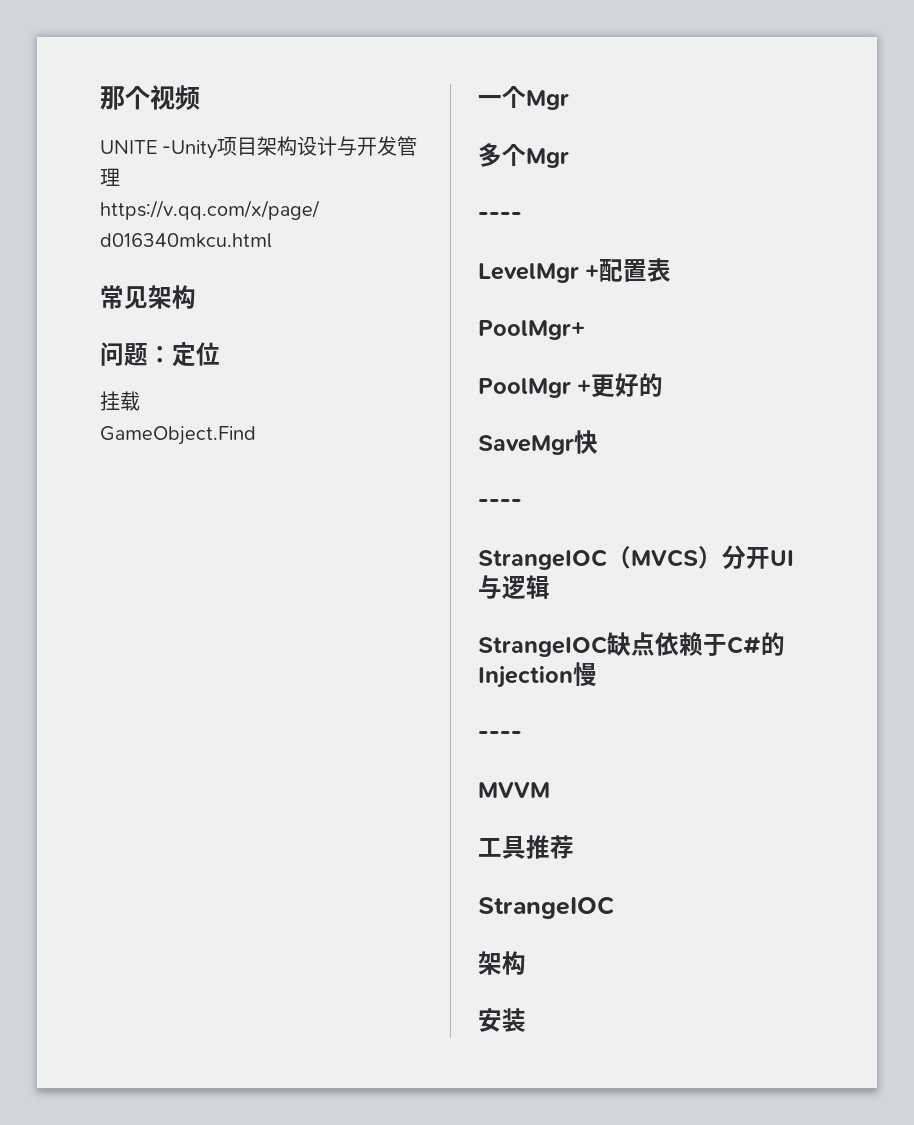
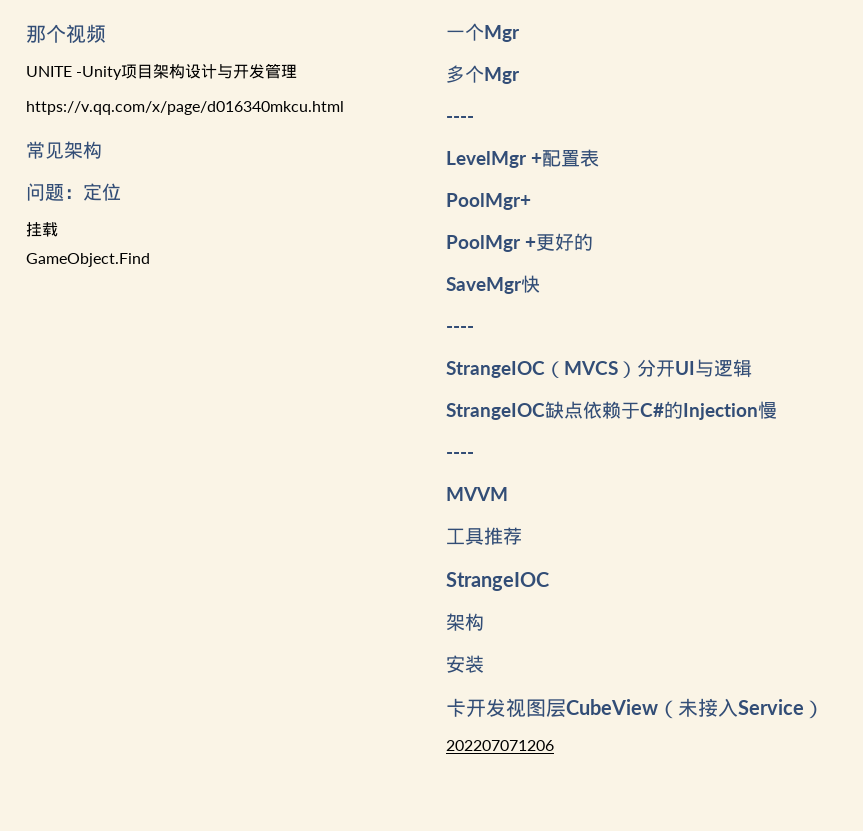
+ 卡开发视图层CubeView（未接入Service）
+ 202207071206

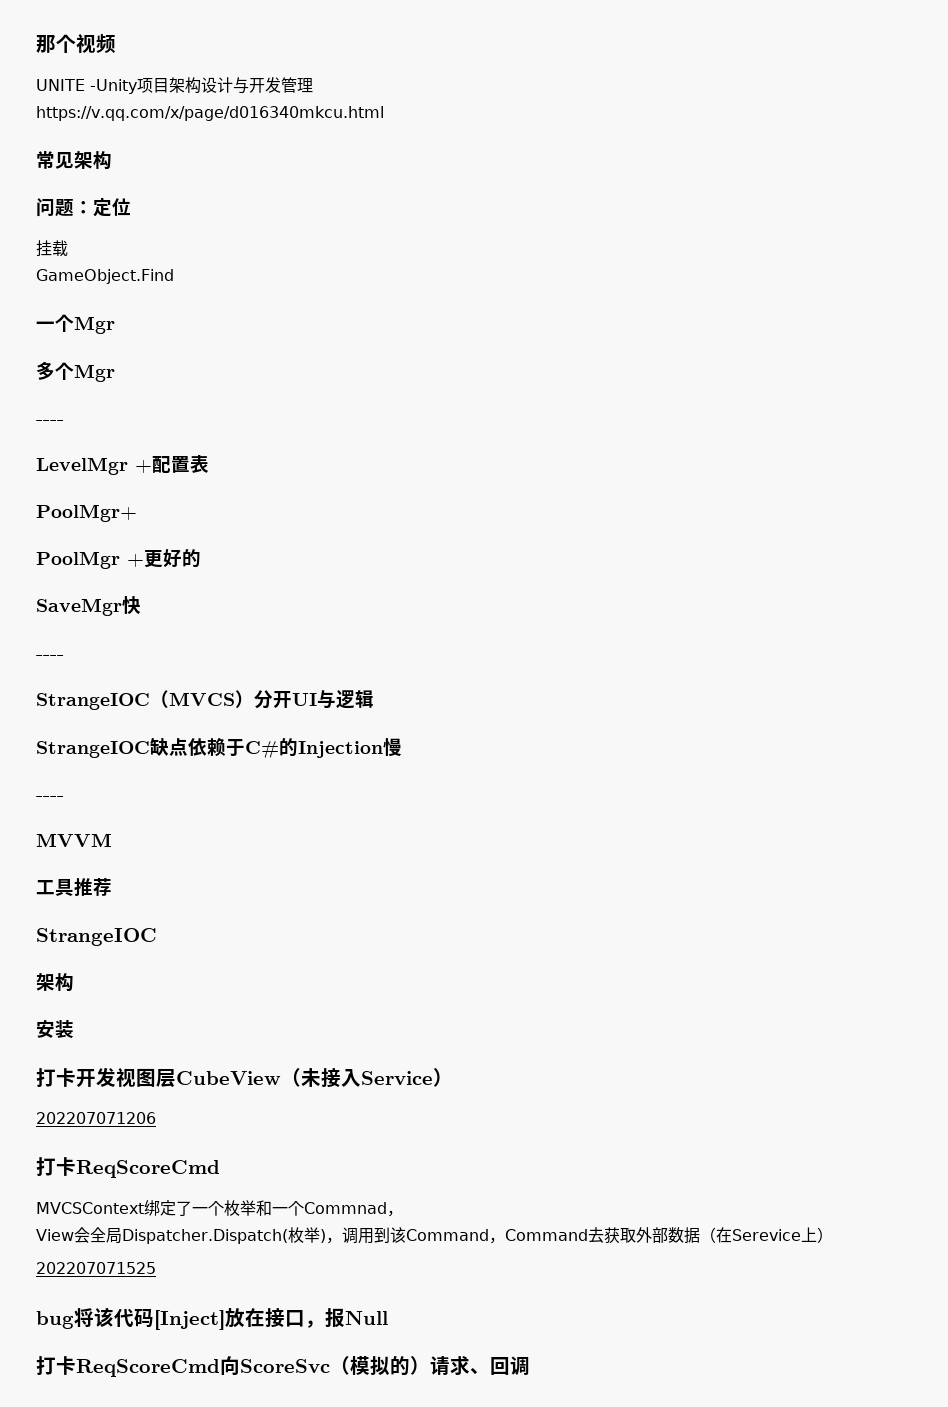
- 卡开发视图层CubeView（未接入Service）
+ 打卡开发视图层CubeView（未接入Service）
  202207071206
+ 打卡ReqScoreCmd
+ MVCSContext绑定了一个枚举和一个Commnad，
+ View会全局Dispatcher.Dispatch(枚举)，调用到该Command，Command去获取外部数据（在Serevice上）
+ 202207071525
+ bug将该代码[Inject]放在接口，报Null
+ 打卡ReqScoreCmd向ScoreSvc（模拟的）请求、回调

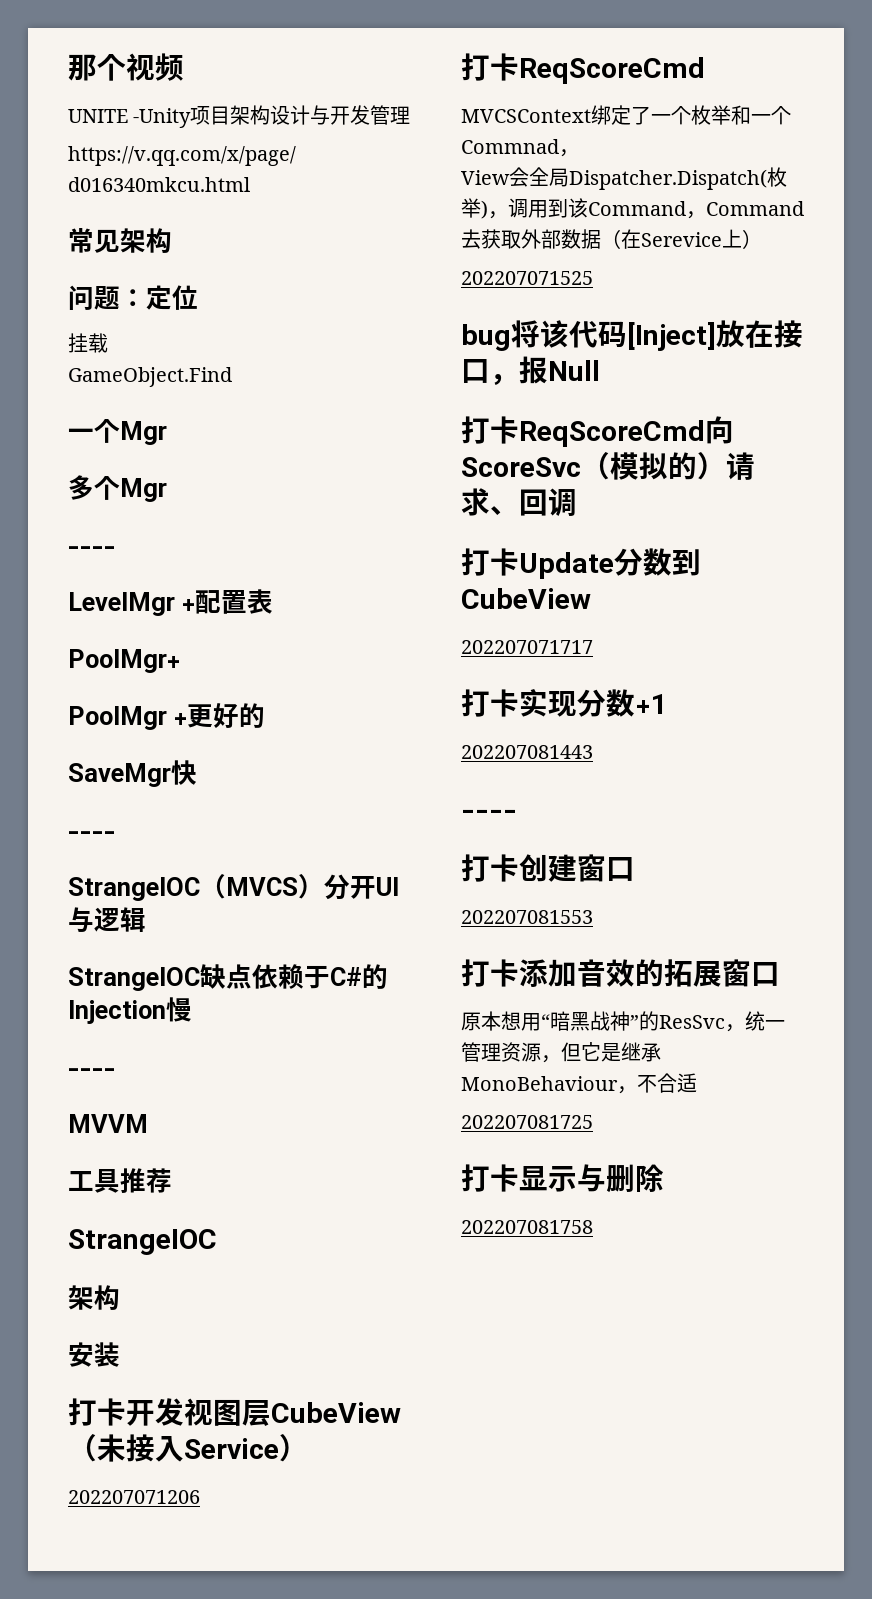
+ 打卡Update分数到CubeView
+ 202207071717
+ 打卡实现分数+1
+ 202207081443
+ ----
+ 打卡创建窗口
+ 202207081553
+ 打卡添加音效的拓展窗口
+ 原本想用“暗黑战神”的ResSvc，统一管理资源，但它是继承MonoBehaviour，不合适
+ 202207081725
+ 打卡显示与删除
+ 202207081758

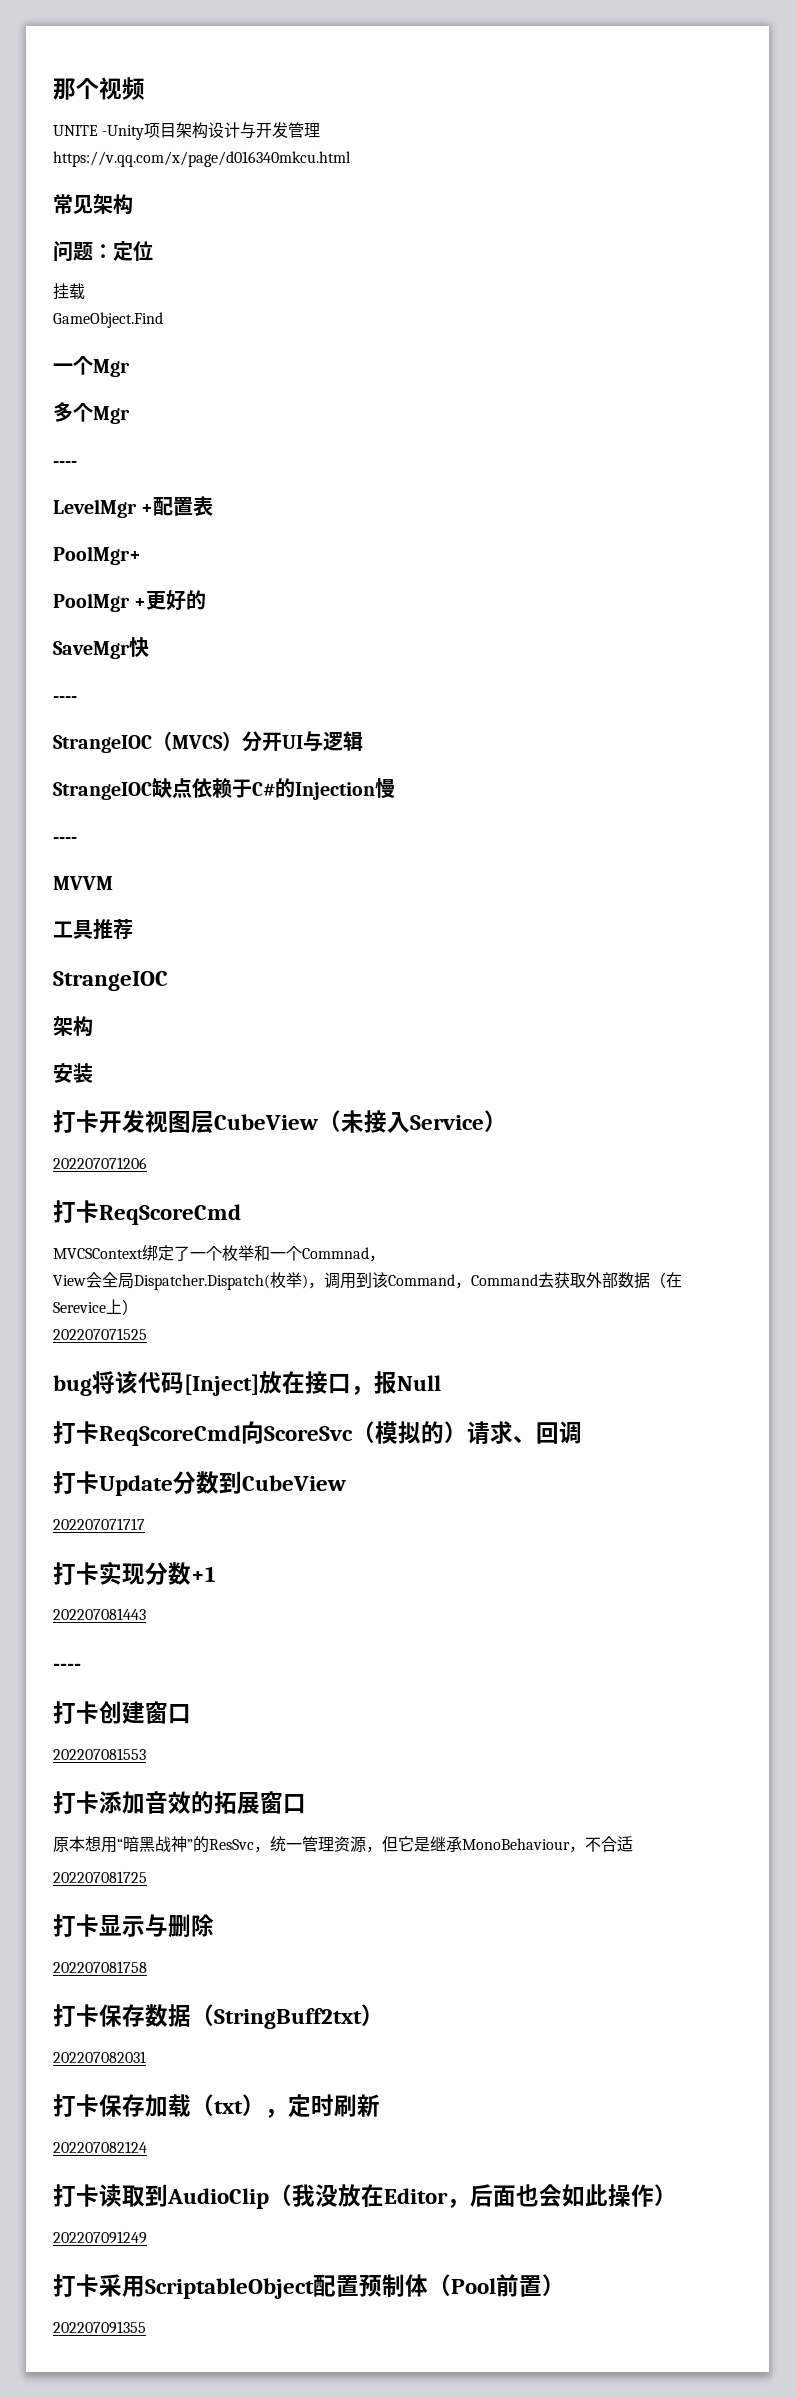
+ 打卡保存数据（StringBuff2txt）
+ 202207082031
+ 打卡保存加载（txt），定时刷新
+ 202207082124
+ 打卡读取到AudioClip（我没放在Editor，后面也会如此操作）
+ 202207091249
+ 打卡采用ScriptableObject配置预制体（Pool前置）
+ 202207091355

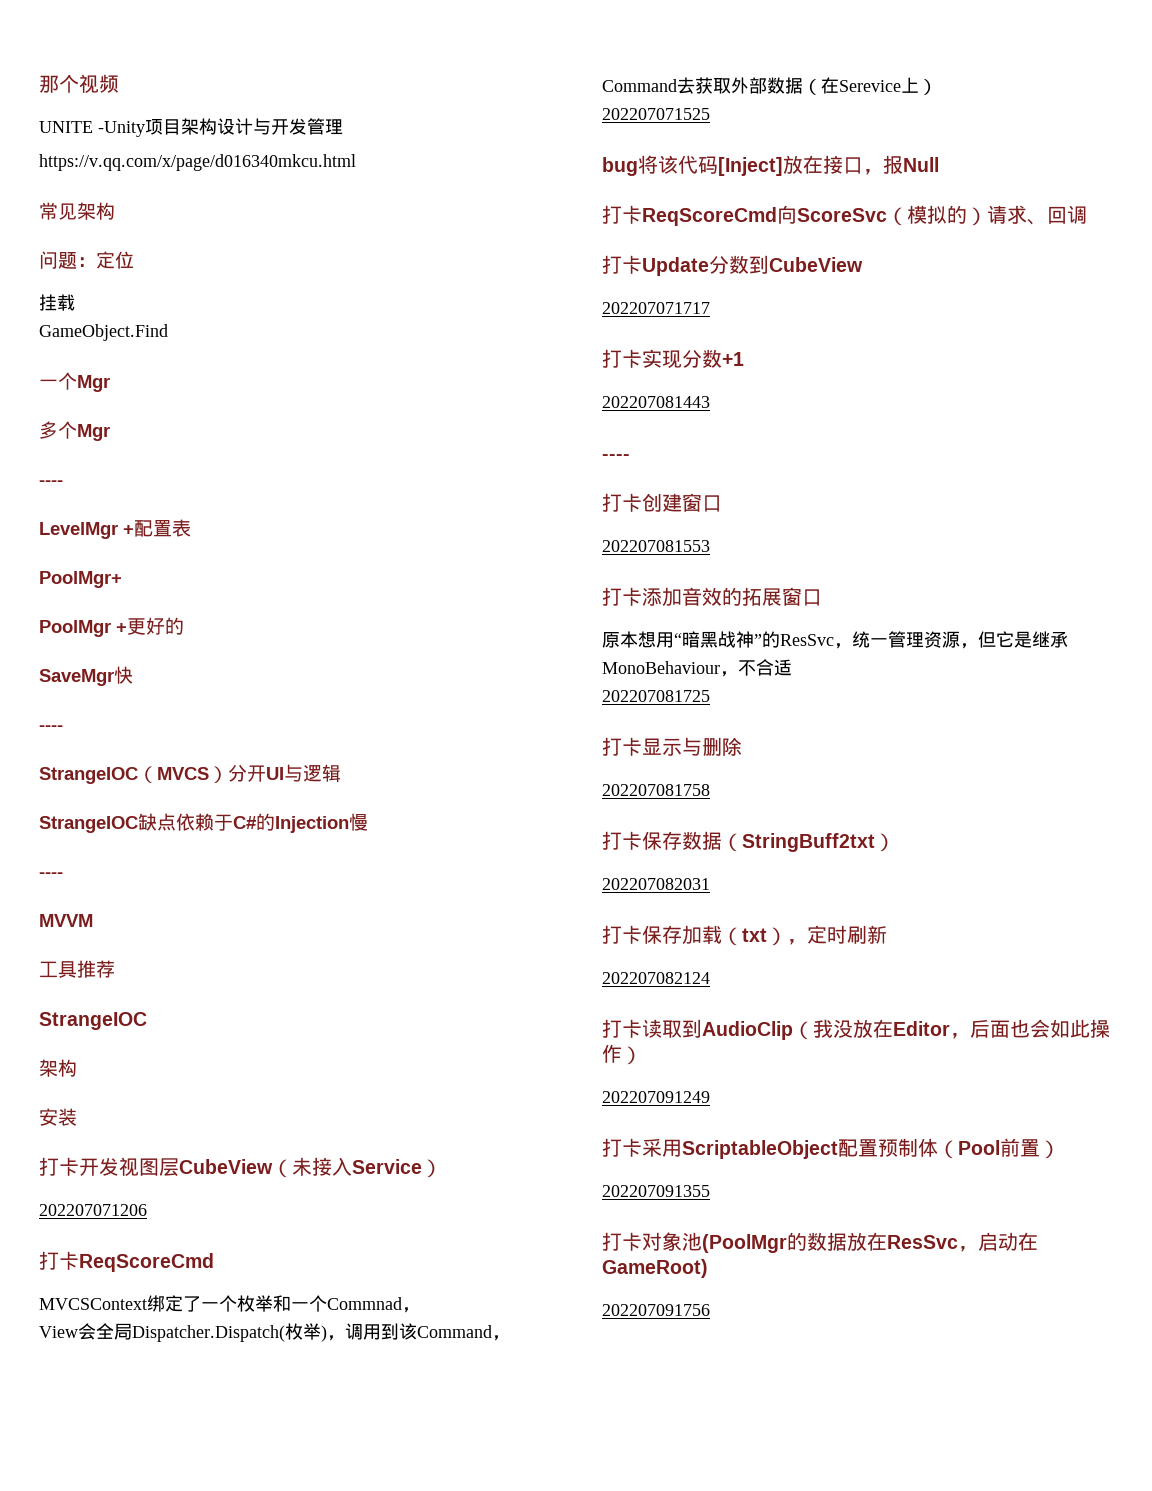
+ 打卡对象池(PoolMgr的数据放在ResSvc，启动在GameRoot)
+ 202207091756

